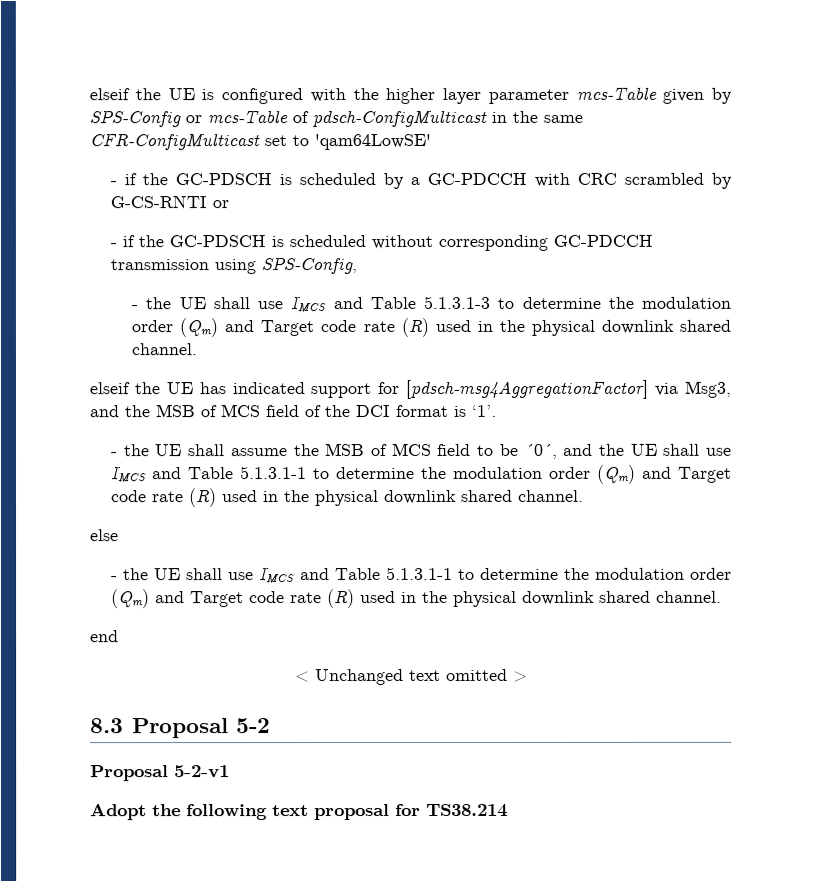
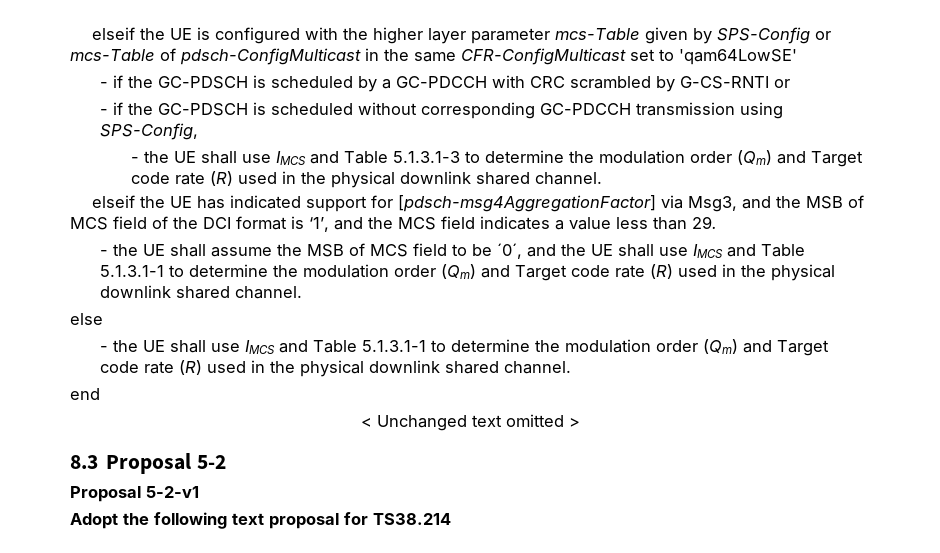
- elseif the UE has indicated support for [pdsch-msg4AggregationFactor] via Msg3, and the MSB of MCS field of the DCI format is ‘1’.
+ elseif the UE has indicated support for [pdsch-msg4AggregationFactor] via Msg3, and the MSB of MCS field of the DCI format is ‘1’, and the MCS field indicates a value less than 29.

